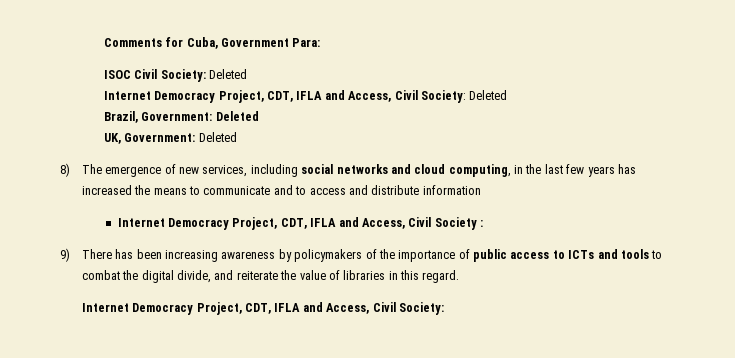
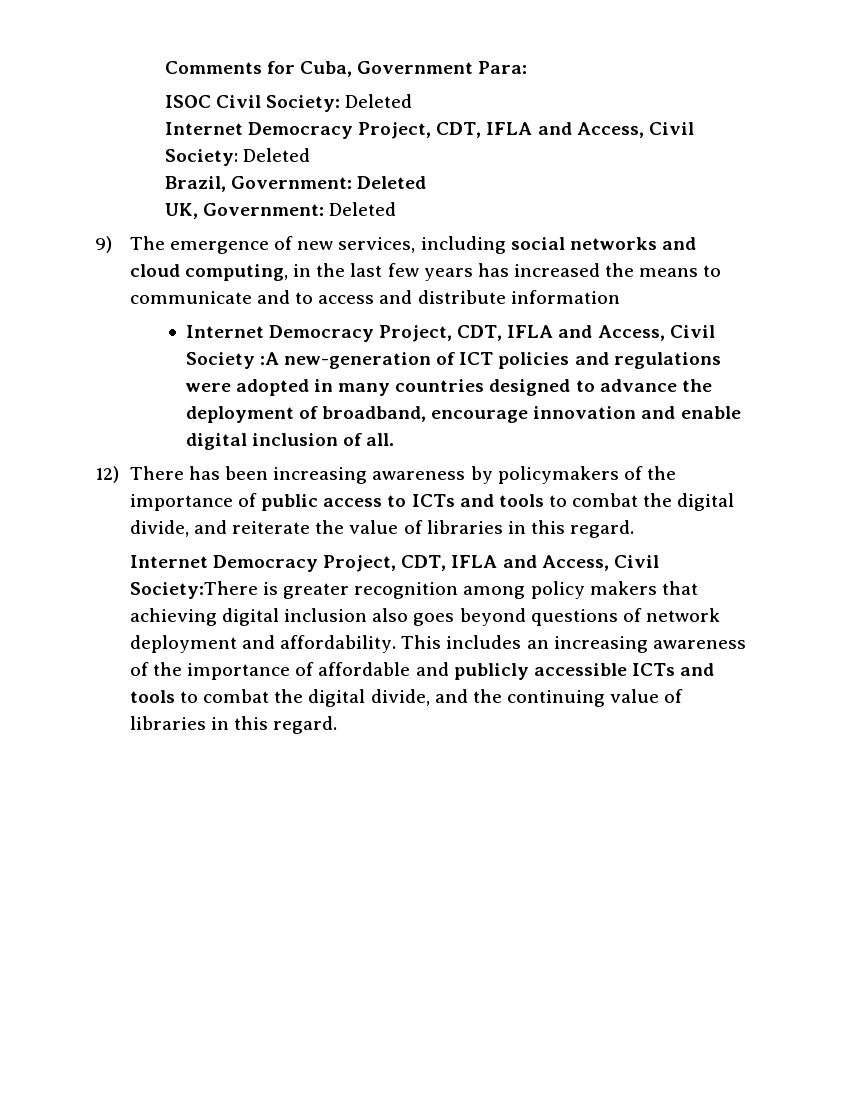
- 8) The emergence of new services, including social networks and cloud computing, in the last few years has increased the means to communicate and to access and distribute information
+ 9) The emergence of new services, including social networks and cloud computing, in the last few years has increased the means to communicate and to access and distribute information
- Internet Democracy Project, CDT, IFLA and Access, Civil Society :
- 9) There has been increasing awareness by policymakers of the importance of public access to ICTs and tools to combat the digital divide, and reiterate the value of libraries in this regard.
- Internet Democracy Project, CDT, IFLA and Access, Civil Society:
+ Internet Democracy Project, CDT, IFLA and Access, Civil Society :A new-generation of ICT policies and regulations were adopted in many countries designed to advance the deployment of broadband, encourage innovation and enable digital inclusion of all.
+ 12) There has been increasing awareness by policymakers of the importance of public access to ICTs and tools to combat the digital divide, and reiterate the value of libraries in this regard.
+ Internet Democracy Project, CDT, IFLA and Access, Civil Society:There is greater recognition among policy makers that achieving digital inclusion also goes beyond questions of network deployment and affordability. This includes an increasing awareness of the importance of affordable and publicly accessible ICTs and tools to combat the digital divide, and the continuing value of libraries in this regard.

